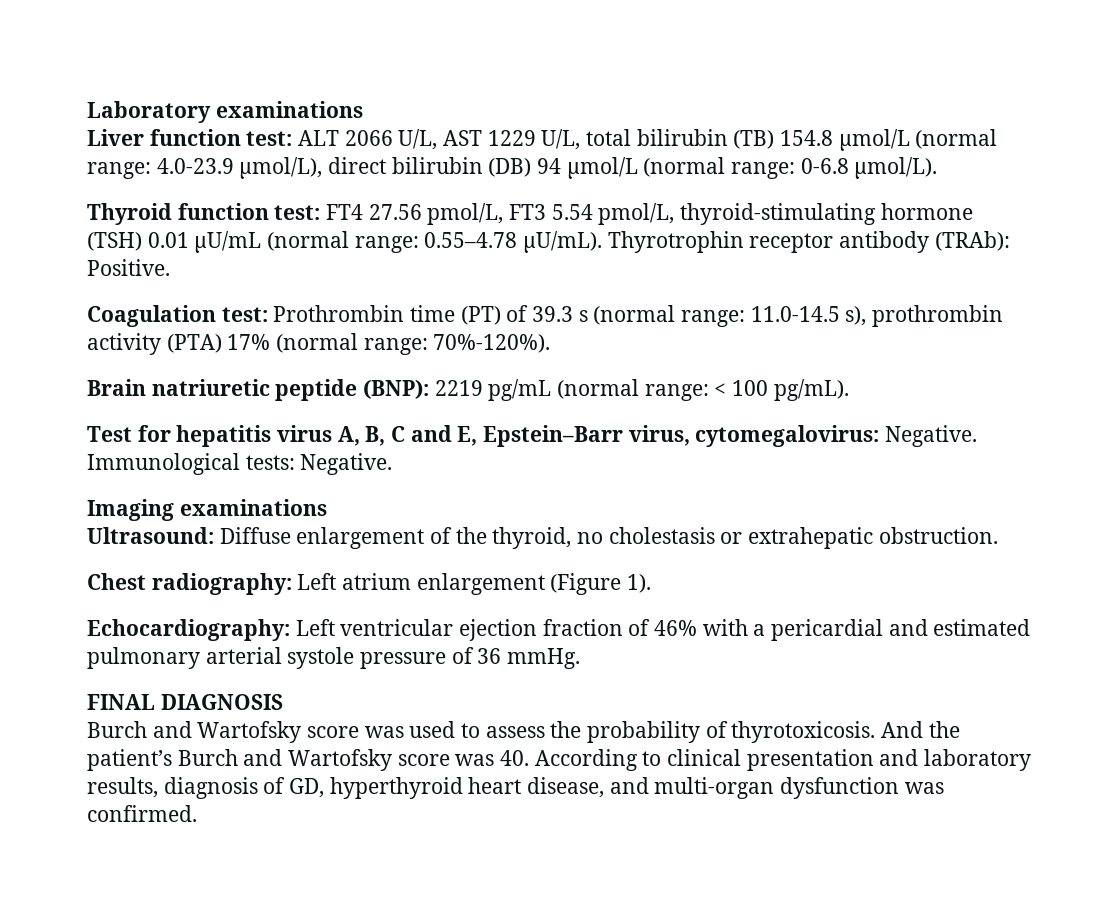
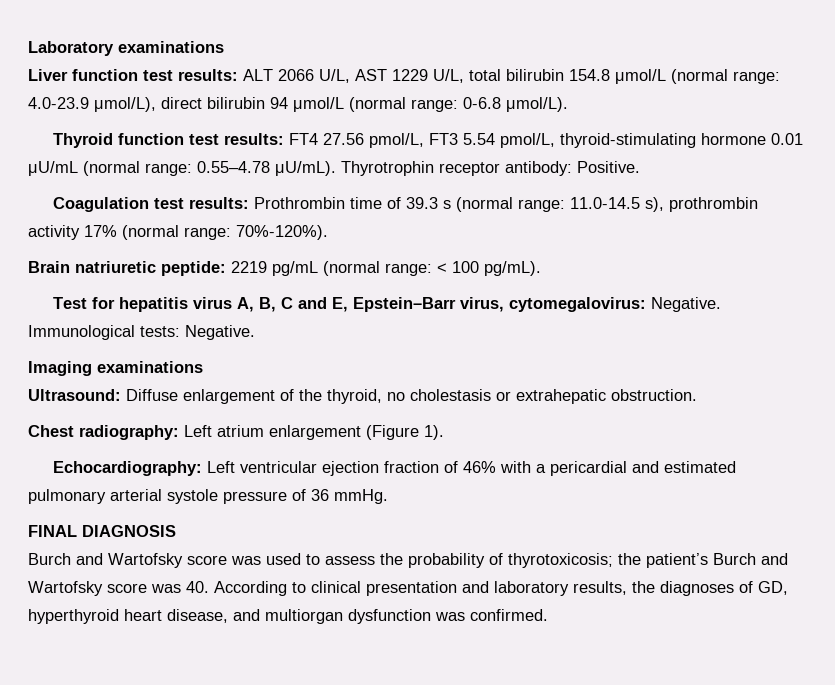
- Liver function test: ALT 2066 U/L, AST 1229 U/L, total bilirubin (TB) 154.8 μmol/L (normal range: 4.0-23.9 μmol/L), direct bilirubin (DB) 94 μmol/L (normal range: 0-6.8 μmol/L).
+ Liver function test results: ALT 2066 U/L, AST 1229 U/L, total bilirubin 154.8 μmol/L (normal range: 4.0-23.9 μmol/L), direct bilirubin 94 μmol/L (normal range: 0-6.8 μmol/L).
- Thyroid function test: FT4 27.56 pmol/L, FT3 5.54 pmol/L, thyroid-stimulating hormone (TSH) 0.01 μU/mL (normal range: 0.55–4.78 μU/mL).
+ Thyroid function test results: FT4 27.56 pmol/L, FT3 5.54 pmol/L, thyroid-stimulating hormone 0.01 μU/mL (normal range: 0.55–4.78 μU/mL).
- Thyrotrophin receptor antibody (TRAb): Positive.
+ Thyrotrophin receptor antibody: Positive.
- Coagulation test: Prothrombin time (PT) of 39.3 s (normal range: 11.0-14.5 s), prothrombin activity (PTA) 17% (normal range: 70%-120%).
+ Coagulation test results: Prothrombin time of 39.3 s (normal range: 11.0-14.5 s), prothrombin activity 17% (normal range: 70%-120%).
- Brain natriuretic peptide (BNP): 2219 pg/mL (normal range: < 100 pg/mL).
+ Brain natriuretic peptide: 2219 pg/mL (normal range: < 100 pg/mL).
- Burch and Wartofsky score was used to assess the probability of thyrotoxicosis. And the patient’s Burch and Wartofsky score was 40. According to clinical presentation and laboratory results, diagnosis of GD, hyperthyroid heart disease, and multi-organ dysfunction was confirmed.
+ Burch and Wartofsky score was used to assess the probability of thyrotoxicosis; the patient’s Burch and Wartofsky score was 40. According to clinical presentation and laboratory results, the diagnoses of GD, hyperthyroid heart disease, and multiorgan dysfunction was confirmed.

